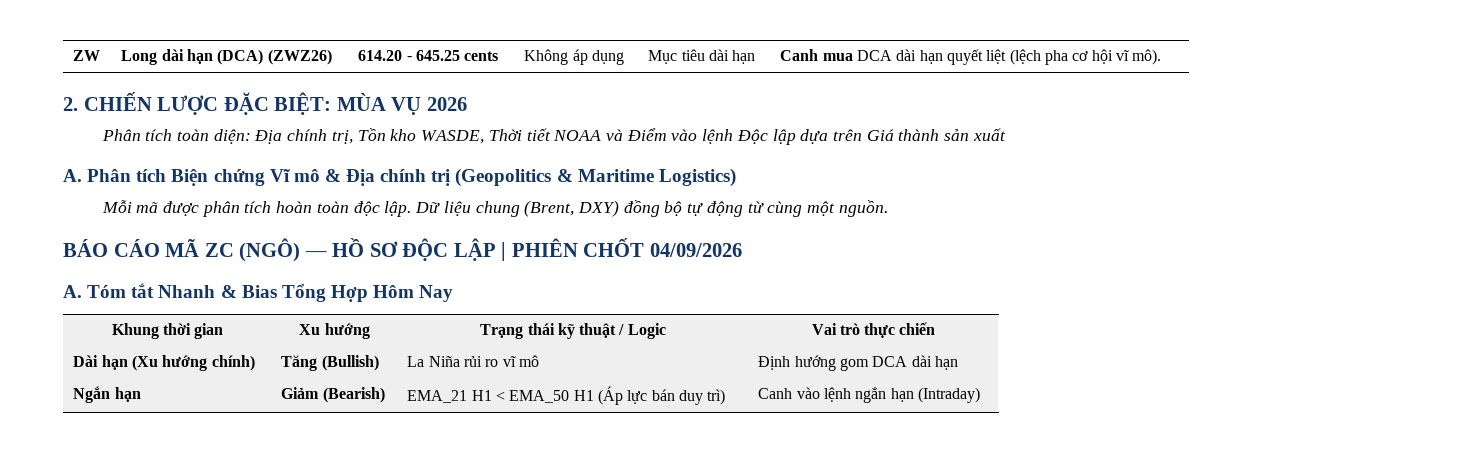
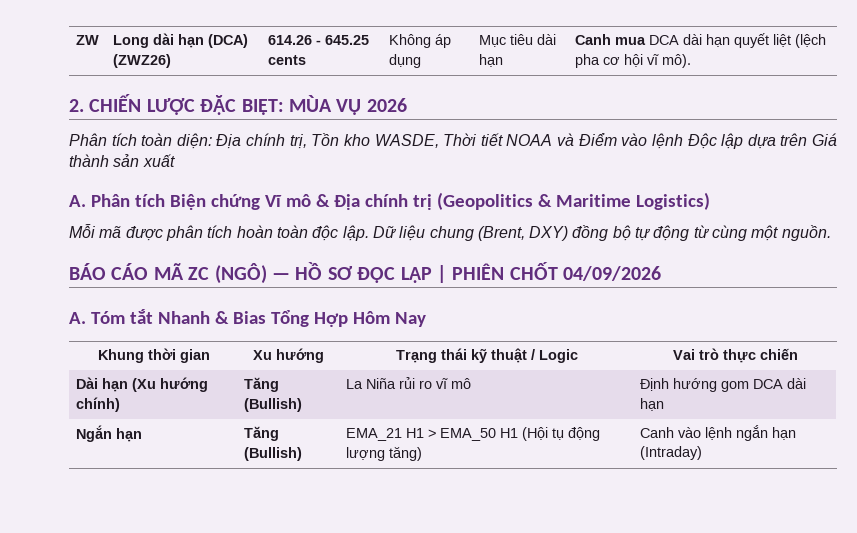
- ZW | Long dài hạn (DCA) (ZWZ26) | 614.20 - 645.25 cents | Không áp dụng | Mục tiêu dài hạn | Canh mua DCA dài hạn quyết liệt (lệch pha cơ hội vĩ mô).
+ ZW | Long dài hạn (DCA) (ZWZ26) | 614.26 - 645.25 cents | Không áp dụng | Mục tiêu dài hạn | Canh mua DCA dài hạn quyết liệt (lệch pha cơ hội vĩ mô).
- Ngắn hạn | Giảm (Bearish) | EMA_21 H1 < EMA_50 H1 (Áp lực bán duy trì) | Canh vào lệnh ngắn hạn (Intraday)
+ Ngắn hạn | Tăng (Bullish) | EMA_21 H1 > EMA_50 H1 (Hội tụ động lượng tăng) | Canh vào lệnh ngắn hạn (Intraday)

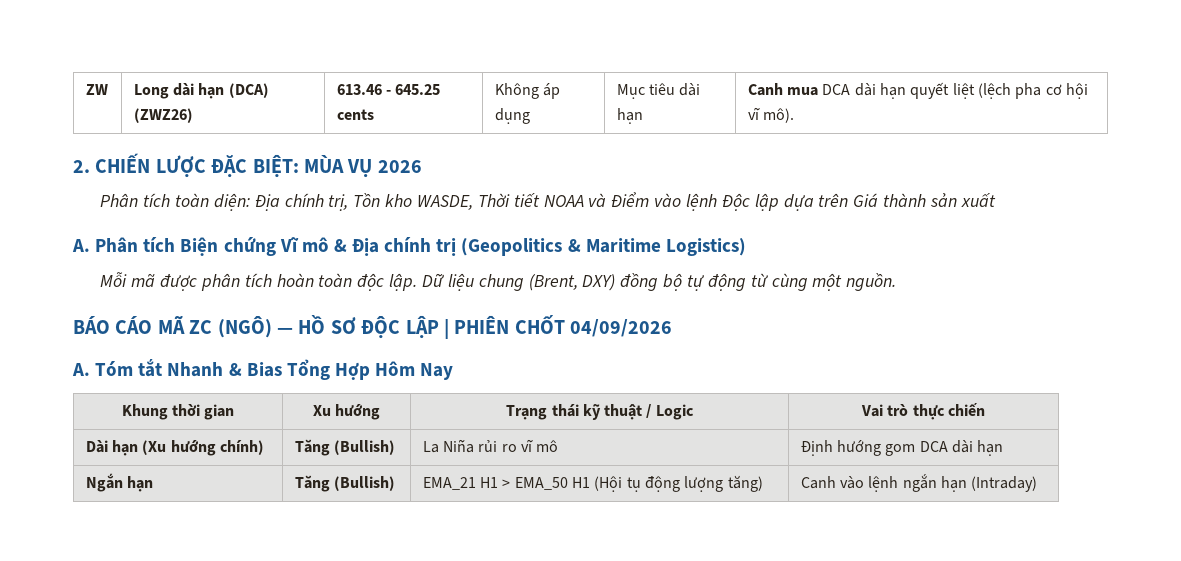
- ZW | Long dài hạn (DCA) (ZWZ26) | 614.26 - 645.25 cents | Không áp dụng | Mục tiêu dài hạn | Canh mua DCA dài hạn quyết liệt (lệch pha cơ hội vĩ mô).
+ ZW | Long dài hạn (DCA) (ZWZ26) | 613.46 - 645.25 cents | Không áp dụng | Mục tiêu dài hạn | Canh mua DCA dài hạn quyết liệt (lệch pha cơ hội vĩ mô).

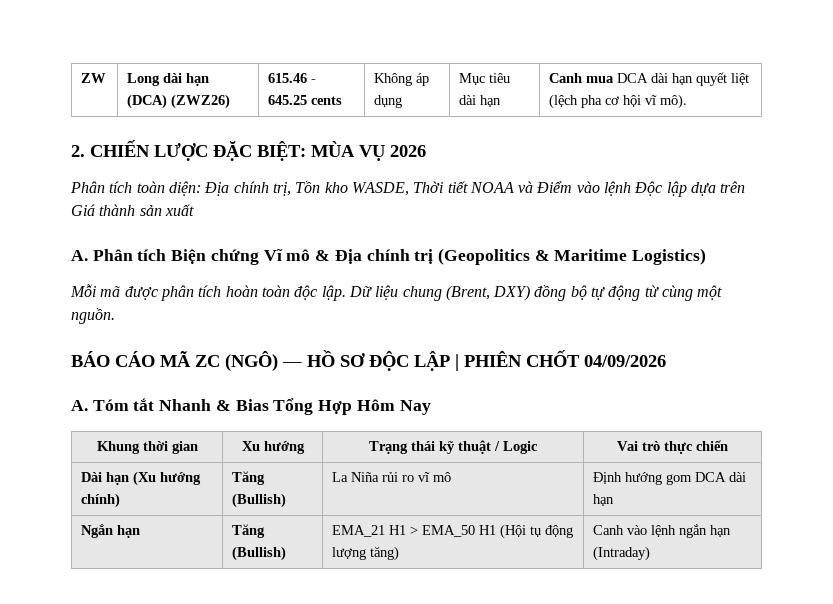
- ZW | Long dài hạn (DCA) (ZWZ26) | 613.46 - 645.25 cents | Không áp dụng | Mục tiêu dài hạn | Canh mua DCA dài hạn quyết liệt (lệch pha cơ hội vĩ mô).
+ ZW | Long dài hạn (DCA) (ZWZ26) | 615.46 - 645.25 cents | Không áp dụng | Mục tiêu dài hạn | Canh mua DCA dài hạn quyết liệt (lệch pha cơ hội vĩ mô).

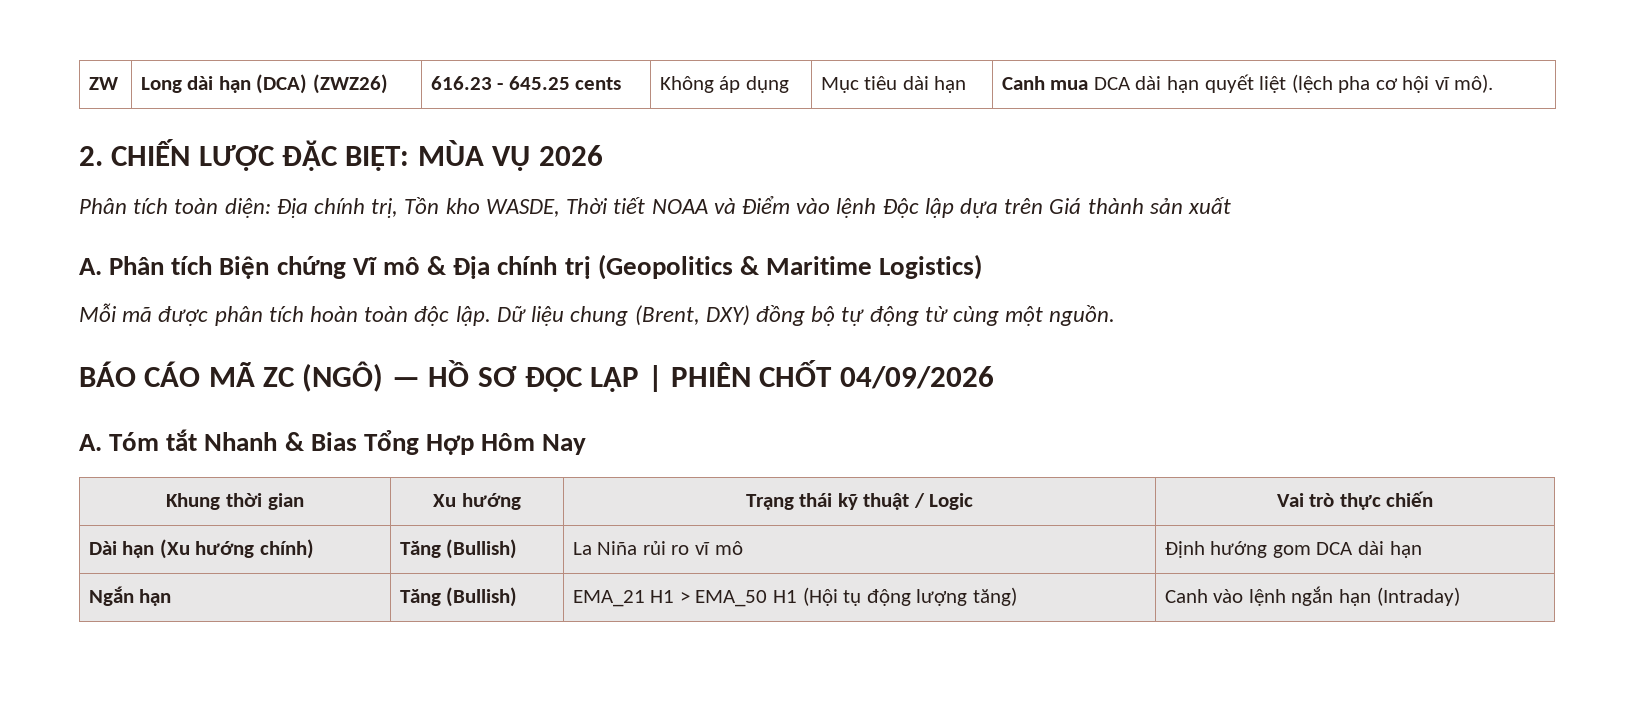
- ZW | Long dài hạn (DCA) (ZWZ26) | 615.46 - 645.25 cents | Không áp dụng | Mục tiêu dài hạn | Canh mua DCA dài hạn quyết liệt (lệch pha cơ hội vĩ mô).
+ ZW | Long dài hạn (DCA) (ZWZ26) | 616.23 - 645.25 cents | Không áp dụng | Mục tiêu dài hạn | Canh mua DCA dài hạn quyết liệt (lệch pha cơ hội vĩ mô).

